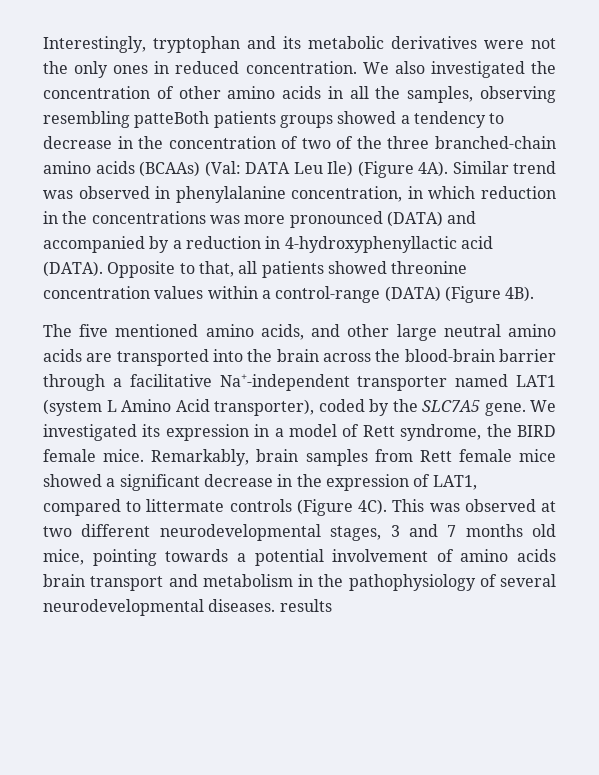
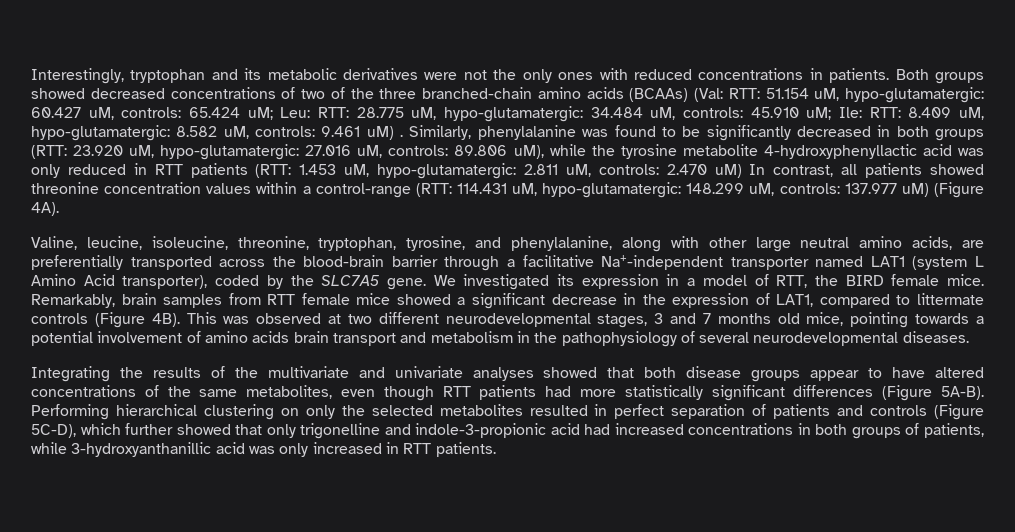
- Interestingly, tryptophan and its metabolic derivatives were not the only ones in reduced concentration. We also investigated the concentration of other amino acids in all the samples, observing resembling patteBoth patients groups showed a tendency to decrease in the concentration of two of the three branched-chain amino acids (BCAAs) (Val: DATA Leu Ile) (Figure 4A). Similar trend was observed in phenylalanine concentration, in which reduction in the concentrations was more pronounced (DATA) and accompanied by a reduction in 4-hydroxyphenyllactic acid (DATA). Opposite to that, all patients showed threonine concentration values within a control-range (DATA) (Figure 4B).
- The five mentioned amino acids, and other large neutral amino acids are transported into the brain across the blood-brain barrier through a facilitative Na+-independent transporter named LAT1 (system L Amino Acid transporter), coded by the SLC7A5 gene.
+ Interestingly, tryptophan and its metabolic derivatives were not the only ones with reduced concentrations in patients. Both groups showed decreased concentrations of two of the three branched-chain amino acids (BCAAs) (Val: RTT: 51.154 uM, hypo-glutamatergic: 60.427 uM, controls: 65.424 uM; Leu: RTT: 28.775 uM, hypo-glutamatergic: 34.484 uM, controls: 45.910 uM; Ile: RTT: 8.409 uM, hypo-glutamatergic: 8.582 uM, controls: 9.461 uM) . Similarly, phenylalanine was found to be significantly decreased in both groups (RTT: 23.920 uM, hypo-glutamatergic: 27.016 uM, controls: 89.806 uM), while the tyrosine metabolite 4-hydroxyphenyllactic acid was only reduced in RTT patients (RTT: 1.453 uM, hypo-glutamatergic: 2.811 uM, controls: 2.470 uM) In contrast, all patients showed threonine concentration values within a control-range (RTT: 114.431 uM, hypo-glutamatergic: 148.299 uM, controls: 137.977 uM) (Figure 4A).
+ Valine, leucine, isoleucine, threonine, tryptophan, tyrosine, and phenylalanine, along with other large neutral amino acids, are preferentially transported across the blood-brain barrier through a facilitative Na+-independent transporter named LAT1 (system L Amino Acid transporter), coded by the SLC7A5 gene.
- We investigated its expression in a model of Rett syndrome, the BIRD female mice.
+ We investigated its expression in a model of RTT, the BIRD female mice.
- Remarkably, brain samples from Rett female mice showed a significant decrease in the expression of LAT1, compared to littermate controls (Figure 4C).
+ Remarkably, brain samples from RTT female mice showed a significant decrease in the expression of LAT1, compared to littermate controls (Figure 4B).
- This was observed at two different neurodevelopmental stages, 3 and 7 months old mice, pointing towards a potential involvement of amino acids brain transport and metabolism in the pathophysiology of several neurodevelopmental diseases. results
+ This was observed at two different neurodevelopmental stages, 3 and 7 months old mice, pointing towards a potential involvement of amino acids brain transport and metabolism in the pathophysiology of several neurodevelopmental diseases.
+ Integrating the results of the multivariate and univariate analyses showed that both disease groups appear to have altered concentrations of the same metabolites, even though RTT patients had more statistically significant differences (Figure 5A-B). Performing hierarchical clustering on only the selected metabolites resulted in perfect separation of patients and controls (Figure 5C-D), which further showed that only trigonelline and indole-3-propionic acid had increased concentrations in both groups of patients, while 3-hydroxyanthanillic acid was only increased in RTT patients.

